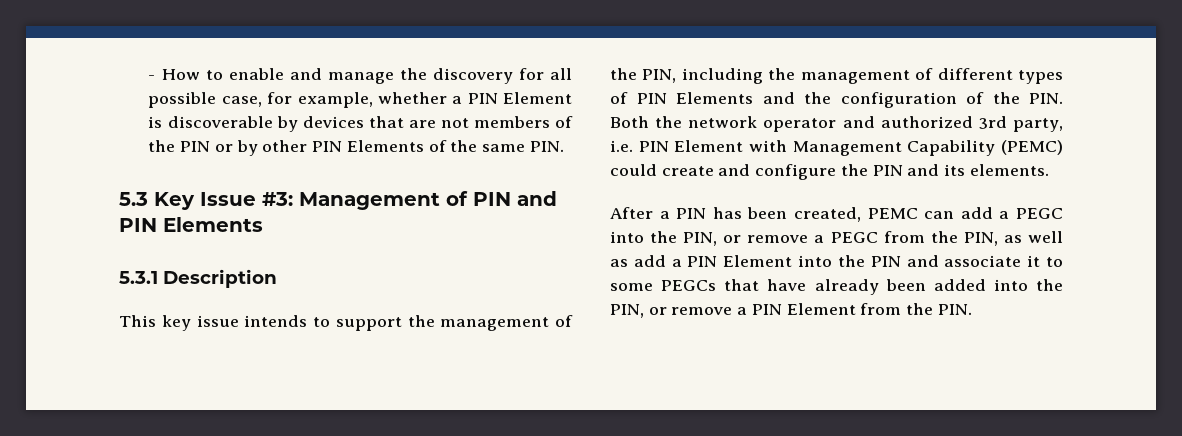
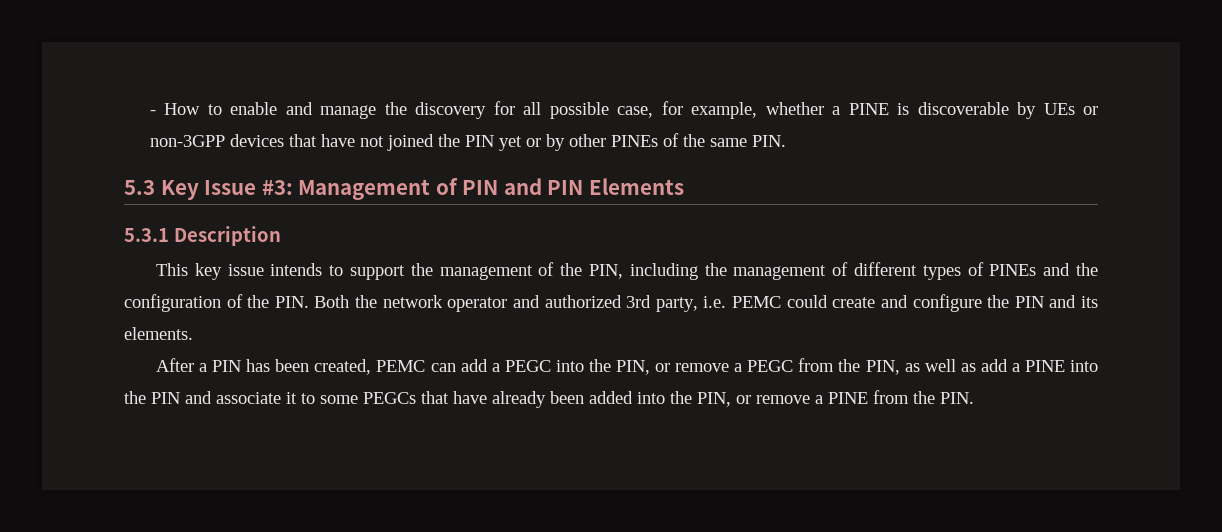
- - How to enable and manage the discovery for all possible case, for example, whether a PIN Element is discoverable by devices that are not members of the PIN or by other PIN Elements of the same PIN.
+ - How to enable and manage the discovery for all possible case, for example, whether a PINE is discoverable by UEs or non-3GPP devices that have not joined the PIN yet or by other PINEs of the same PIN.
- This key issue intends to support the management of the PIN, including the management of different types of PIN Elements and the configuration of the PIN. Both the network operator and authorized 3rd party, i.e. PIN Element with Management Capability (PEMC) could create and configure the PIN and its elements.
+ This key issue intends to support the management of the PIN, including the management of different types of PINEs and the configuration of the PIN. Both the network operator and authorized 3rd party, i.e. PEMC could create and configure the PIN and its elements.
- After a PIN has been created, PEMC can add a PEGC into the PIN, or remove a PEGC from the PIN, as well as add a PIN Element into the PIN and associate it to some PEGCs that have already been added into the PIN, or remove a PIN Element from the PIN.
+ After a PIN has been created, PEMC can add a PEGC into the PIN, or remove a PEGC from the PIN, as well as add a PINE into the PIN and associate it to some PEGCs that have already been added into the PIN, or remove a PINE from the PIN.

